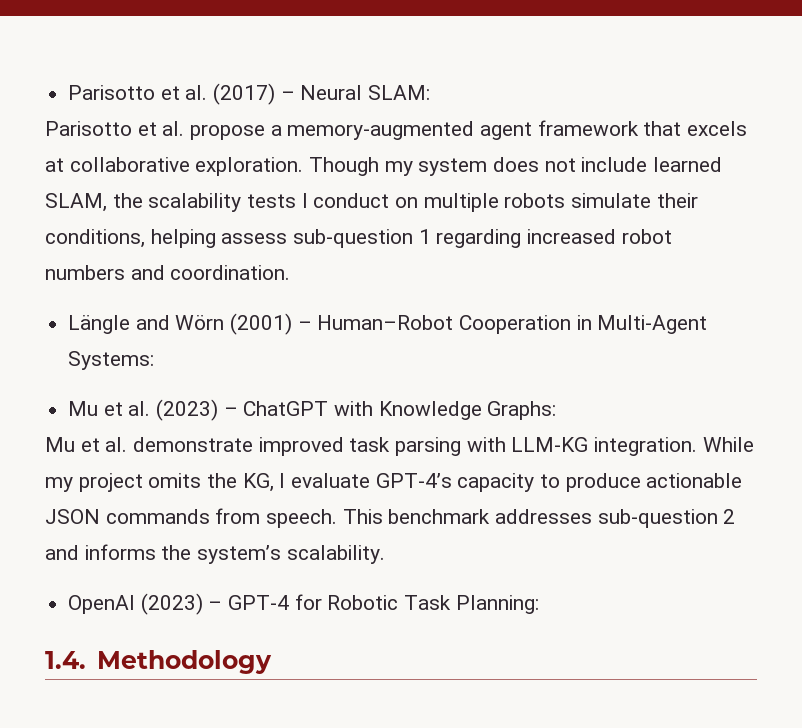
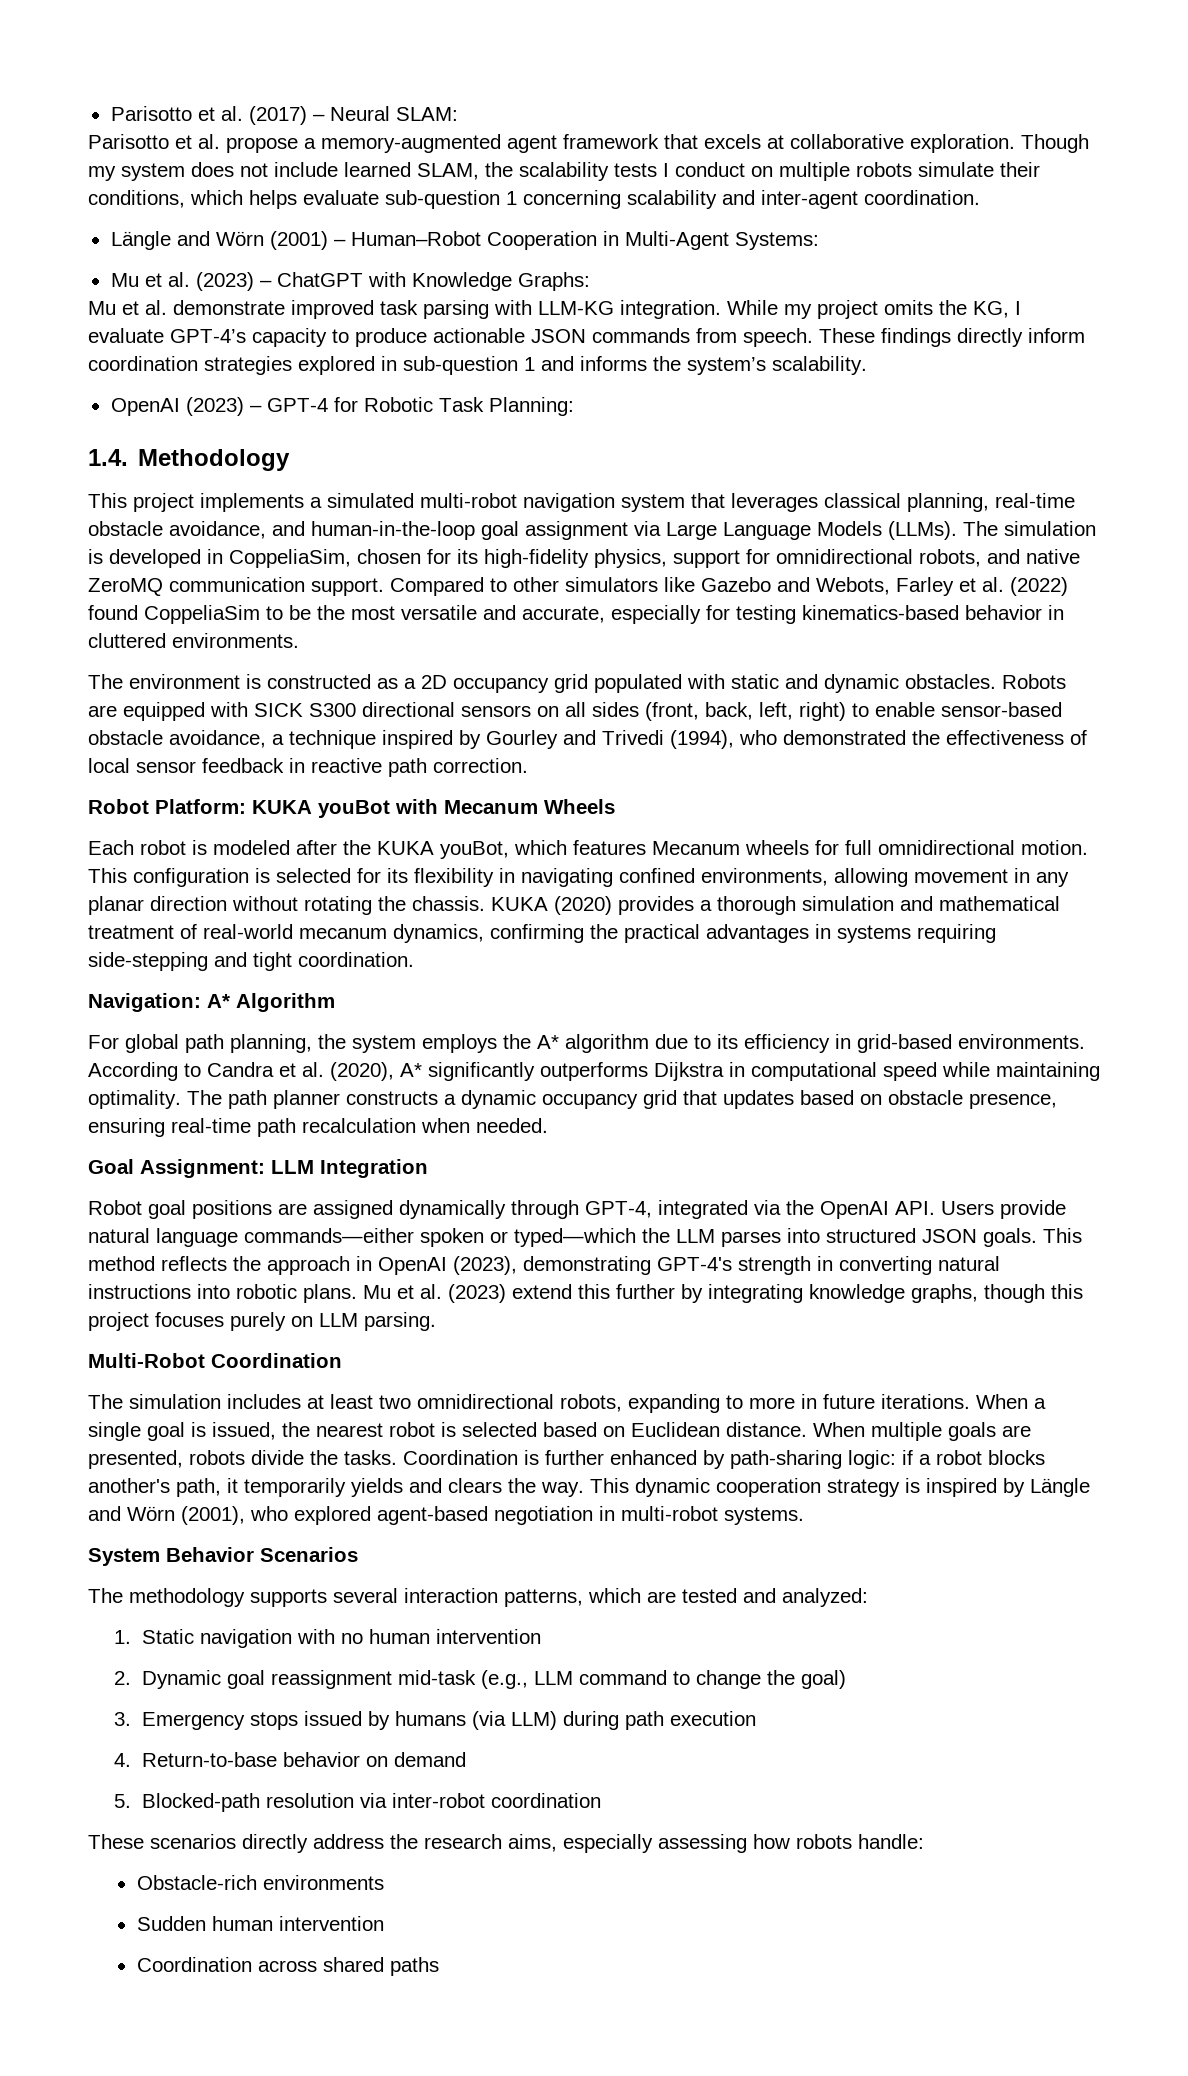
- Though my system does not include learned SLAM, the scalability tests I conduct on multiple robots simulate their conditions, helping assess sub-question 1 regarding increased robot numbers and coordination.
+ Though my system does not include learned SLAM, the scalability tests I conduct on multiple robots simulate their conditions, which helps evaluate sub-question 1 concerning scalability and inter-agent coordination.
- This benchmark addresses sub-question 2 and informs the system’s scalability.
+ These findings directly inform coordination strategies explored in sub-question 1 and informs the system’s scalability.
+ This project implements a simulated multi-robot navigation system that leverages classical planning, real-time obstacle avoidance, and human-in-the-loop goal assignment via Large Language Models (LLMs). The simulation is developed in CoppeliaSim, chosen for its high-fidelity physics, support for omnidirectional robots, and native ZeroMQ communication support. Compared to other simulators like Gazebo and Webots, Farley et al. (2022) found CoppeliaSim to be the most versatile and accurate, especially for testing kinematics-based behavior in cluttered environments.
+ The environment is constructed as a 2D occupancy grid populated with static and dynamic obstacles. Robots are equipped with SICK S300 directional sensors on all sides (front, back, left, right) to enable sensor-based obstacle avoidance, a technique inspired by Gourley and Trivedi (1994), who demonstrated the effectiveness of local sensor feedback in reactive path correction.
+ Robot Platform: KUKA youBot with Mecanum Wheels
+ Each robot is modeled after the KUKA youBot, which features Mecanum wheels for full omnidirectional motion. This configuration is selected for its flexibility in navigating confined environments, allowing movement in any planar direction without rotating the chassis. KUKA (2020) provides a thorough simulation and mathematical treatment of real-world mecanum dynamics, confirming the practical advantages in systems requiring side-stepping and tight coordination.
+ Navigation: A* Algorithm
+ For global path planning, the system employs the A* algorithm due to its efficiency in grid-based environments. According to Candra et al. (2020), A* significantly outperforms Dijkstra in computational speed while maintaining optimality. The path planner constructs a dynamic occupancy grid that updates based on obstacle presence, ensuring real-time path recalculation when needed.
+ Goal Assignment: LLM Integration
+ Robot goal positions are assigned dynamically through GPT-4, integrated via the OpenAI API. Users provide natural language commands—either spoken or typed—which the LLM parses into structured JSON goals. This method reflects the approach in OpenAI (2023), demonstrating GPT-4's strength in converting natural instructions into robotic plans. Mu et al. (2023) extend this further by integrating knowledge graphs, though this project focuses purely on LLM parsing.
+ Multi-Robot Coordination
+ The simulation includes at least two omnidirectional robots, expanding to more in future iterations. When a single goal is issued, the nearest robot is selected based on Euclidean distance. When multiple goals are presented, robots divide the tasks. Coordination is further enhanced by path-sharing logic: if a robot blocks another's path, it temporarily yields and clears the way. This dynamic cooperation strategy is inspired by Längle and Wörn (2001), who explored agent-based negotiation in multi-robot systems.
+ System Behavior Scenarios
+ The methodology supports several interaction patterns, which are tested and analyzed:
+ 1. Static navigation with no human intervention
+ 2. Dynamic goal reassignment mid-task (e.g., LLM command to change the goal)
+ 3. Emergency stops issued by humans (via LLM) during path execution
+ 4. Return-to-base behavior on demand
+ 5. Blocked-path resolution via inter-robot coordination
+ These scenarios directly address the research aims, especially assessing how robots handle:
+ Obstacle-rich environments
+ Sudden human intervention
+ Coordination across shared paths

